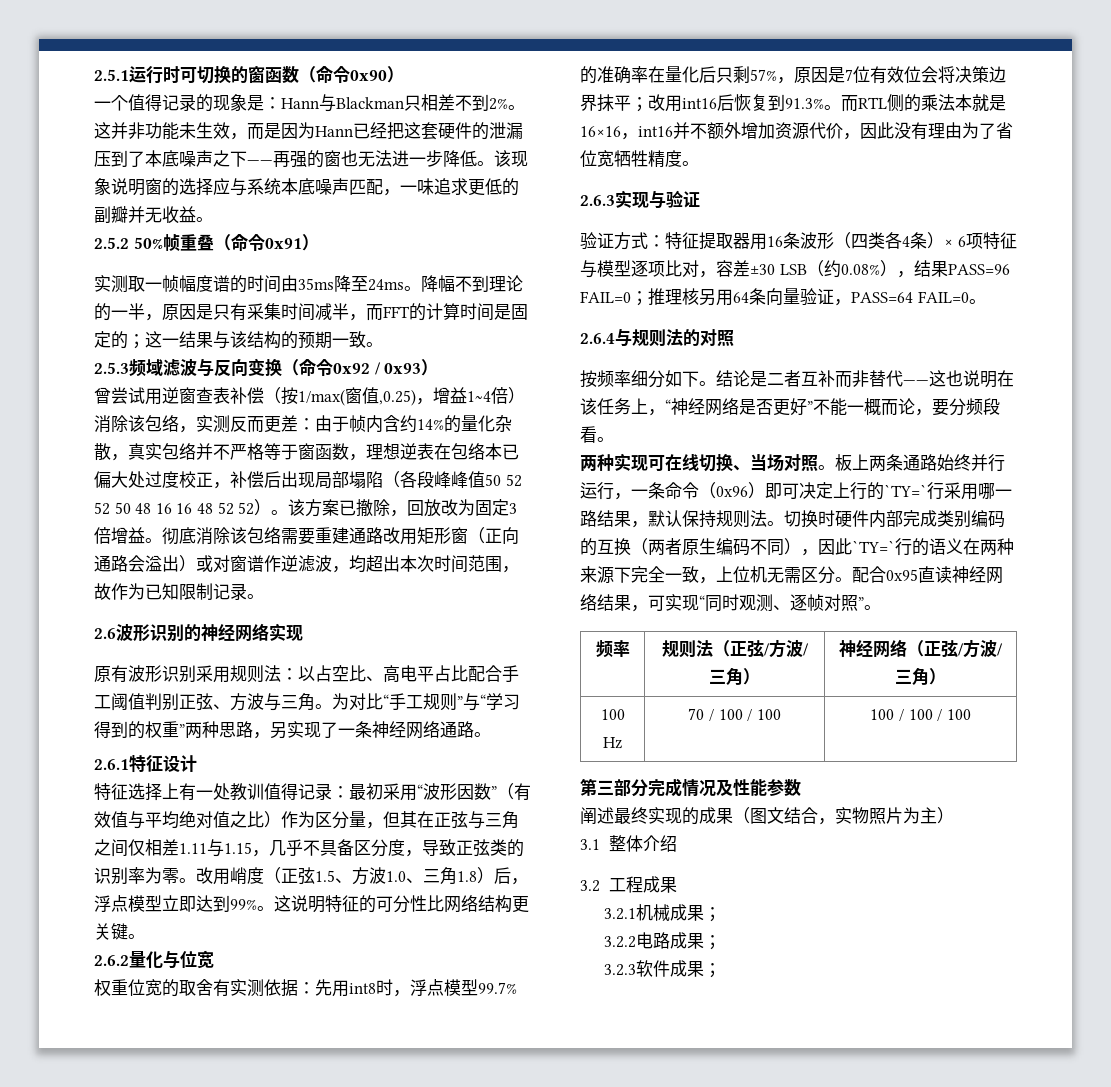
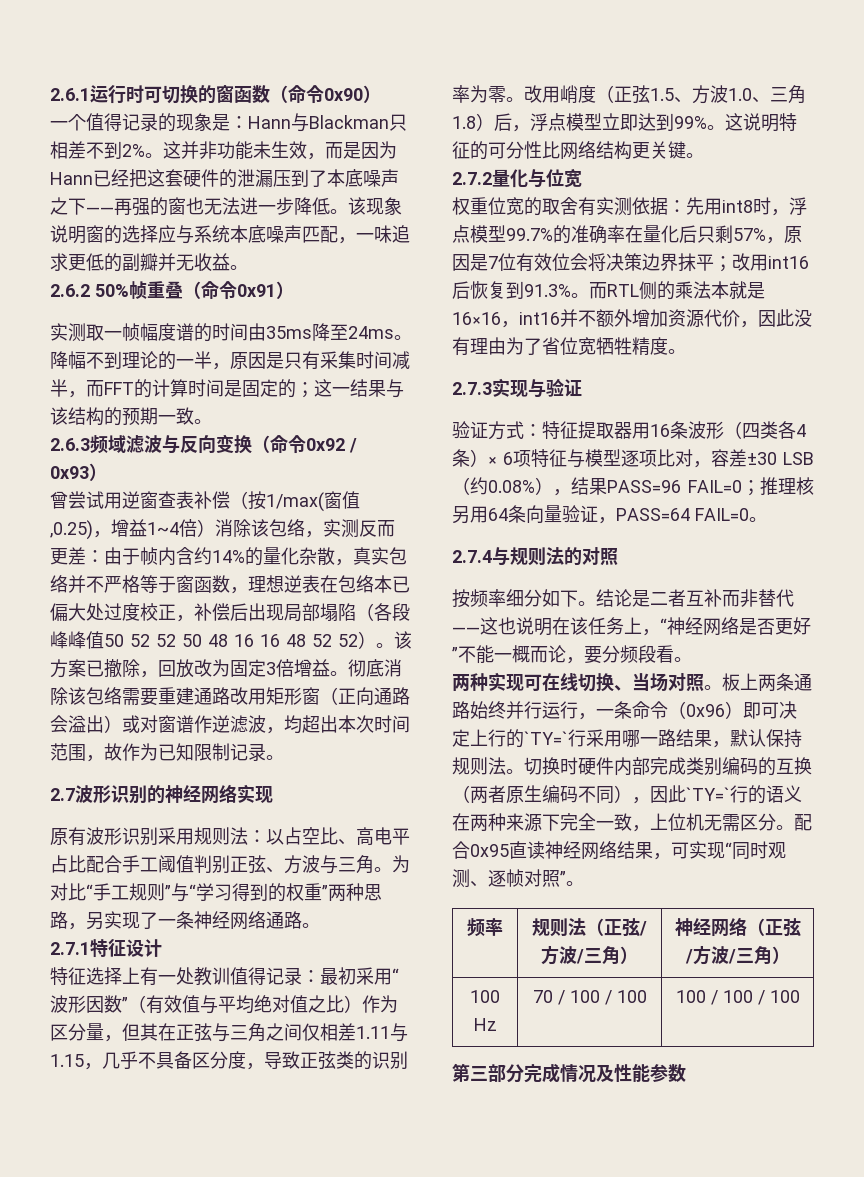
- 2.5.1运行时可切换的窗函数（命令0x90）
+ 2.6.1运行时可切换的窗函数（命令0x90）
- 2.5.2 50%帧重叠（命令0x91）
+ 2.6.2 50%帧重叠（命令0x91）
- 2.5.3频域滤波与反向变换（命令0x92 / 0x93）
+ 2.6.3频域滤波与反向变换（命令0x92 / 0x93）
- 2.6波形识别的神经网络实现
+ 2.7波形识别的神经网络实现
- 2.6.1特征设计
+ 2.7.1特征设计
- 2.6.2量化与位宽
+ 2.7.2量化与位宽
- 2.6.3实现与验证
+ 2.7.3实现与验证
- 2.6.4与规则法的对照
+ 2.7.4与规则法的对照
- 阐述最终实现的成果（图文结合，实物照片为主）
- 3.1整体介绍
- 3.2工程成果
- 3.2.1机械成果；
- 3.2.2电路成果；
- 3.2.3软件成果；

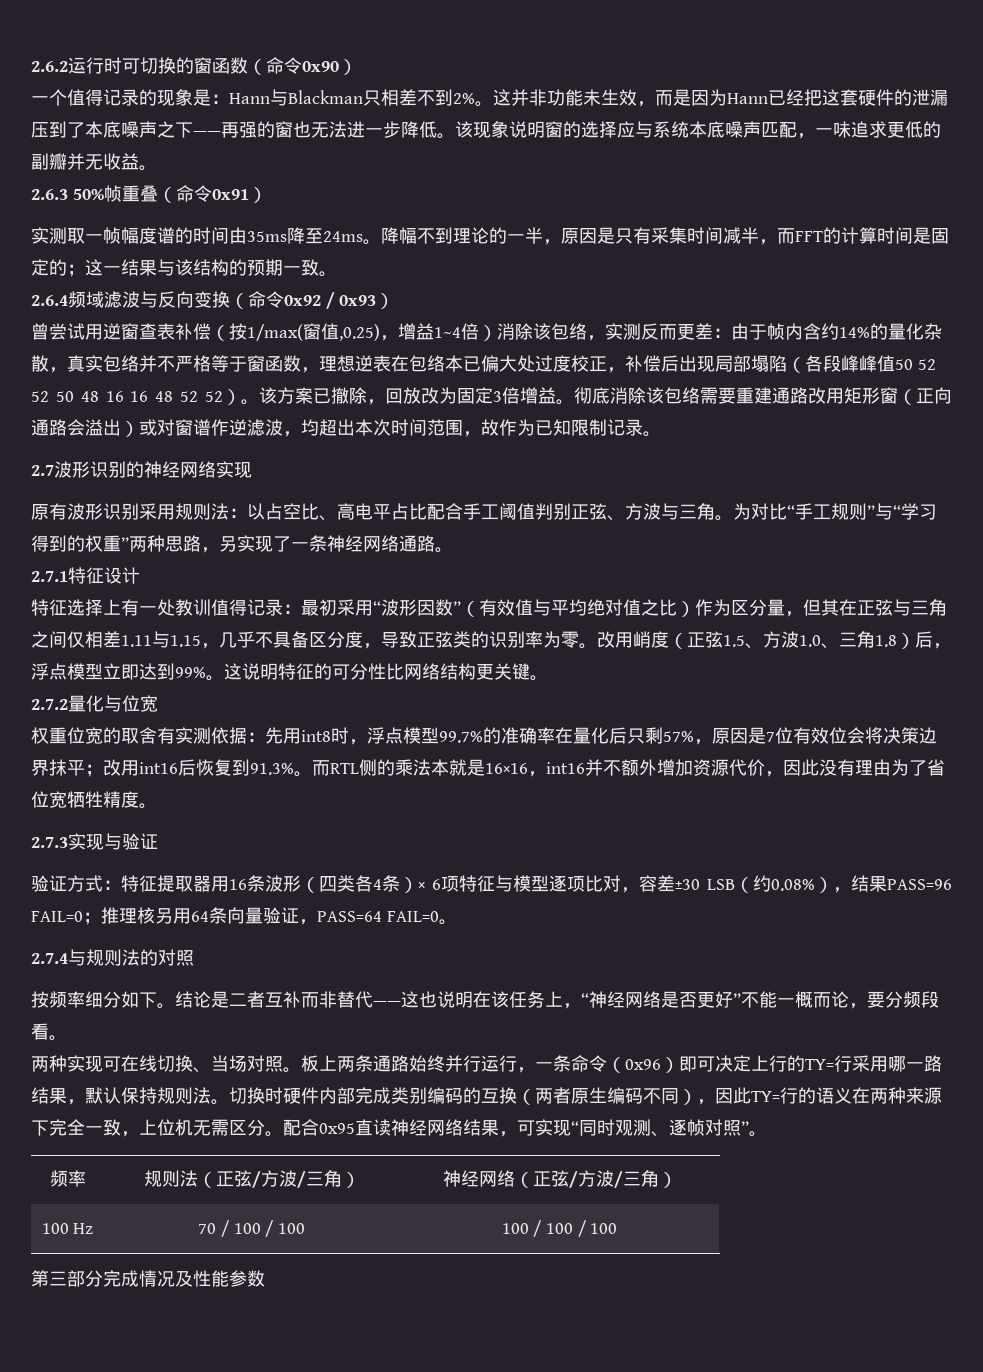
- 2.6.1运行时可切换的窗函数（命令0x90）
+ 2.6.2运行时可切换的窗函数（命令0x90）
- 2.6.2 50%帧重叠（命令0x91）
+ 2.6.3 50%帧重叠（命令0x91）
- 2.6.3频域滤波与反向变换（命令0x92 / 0x93）
+ 2.6.4频域滤波与反向变换（命令0x92 / 0x93）
- 板上两条通路始终并行运行，一条命令（0x96）即可决定上行的`TY=`行采用哪一路结果，默认保持规则法。
+ 板上两条通路始终并行运行，一条命令（0x96）即可决定上行的TY=行采用哪一路结果，默认保持规则法。
- 切换时硬件内部完成类别编码的互换（两者原生编码不同），因此`TY=`行的语义在两种来源下完全一致，上位机无需区分。
+ 切换时硬件内部完成类别编码的互换（两者原生编码不同），因此TY=行的语义在两种来源下完全一致，上位机无需区分。

